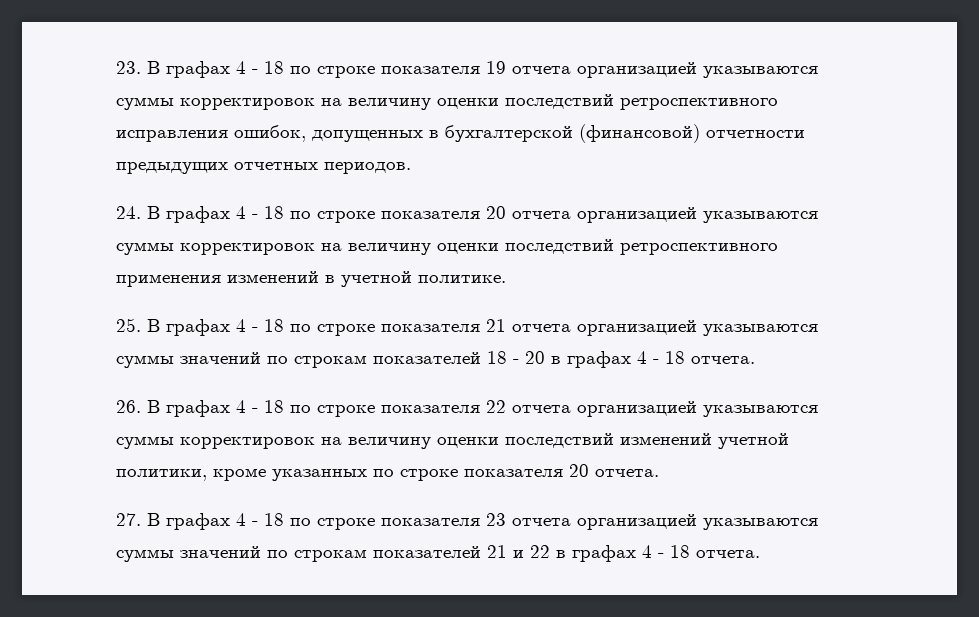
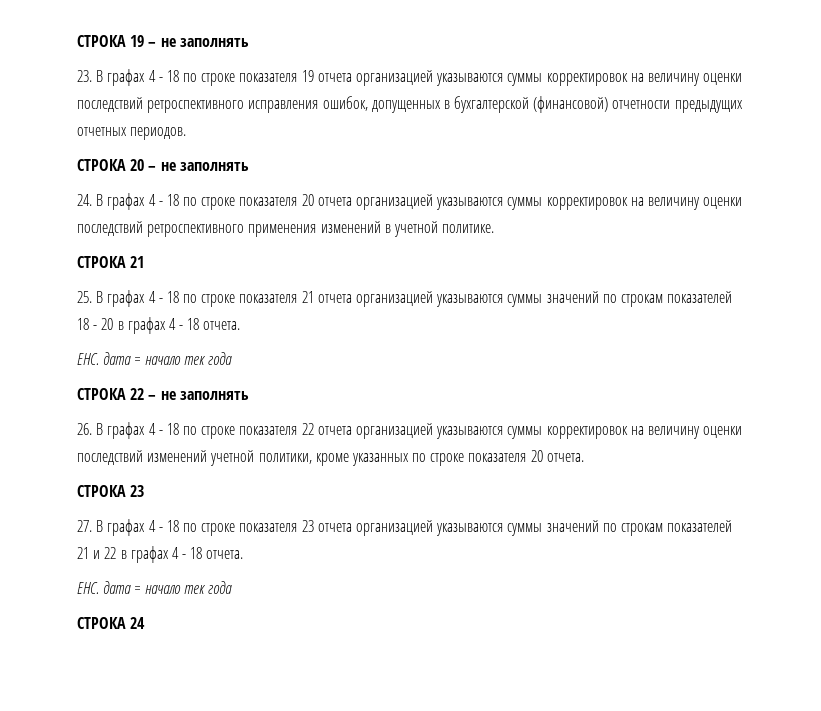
+ СТРОКА 19 – не заполнять
+ СТРОКА 20 – не заполнять
+ СТРОКА 21
  25. В графах 4 - 18 по строке показателя 21 отчета организацией указываются суммы значений по строкам показателей 18 - 20 в графах 4 - 18 отчета.
+ ЕНС. дата = начало тек года
+ СТРОКА 22 – не заполнять
+ СТРОКА 23
  27. В графах 4 - 18 по строке показателя 23 отчета организацией указываются суммы значений по строкам показателей 21 и 22 в графах 4 - 18 отчета.
+ ЕНС. дата = начало тек года
+ СТРОКА 24

